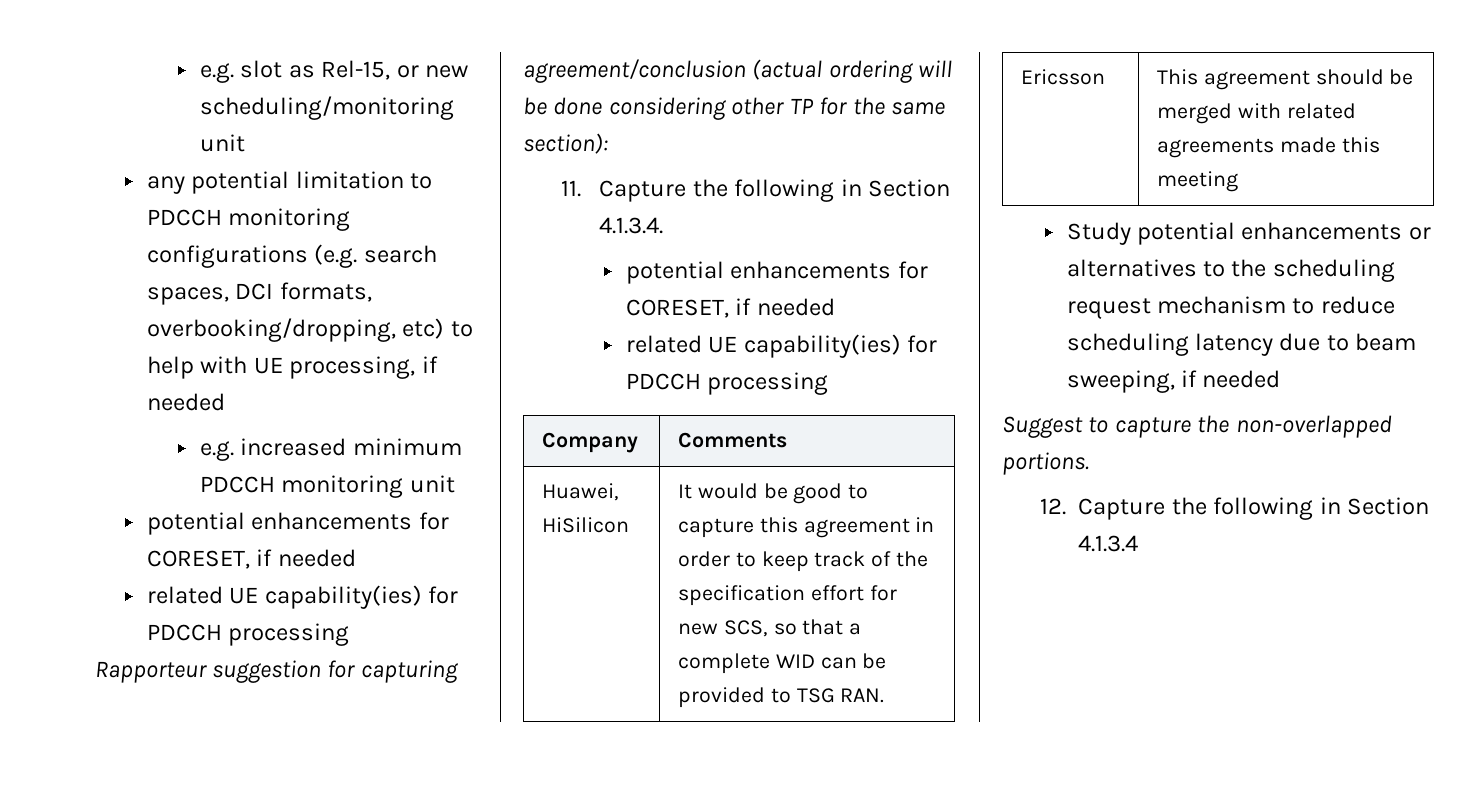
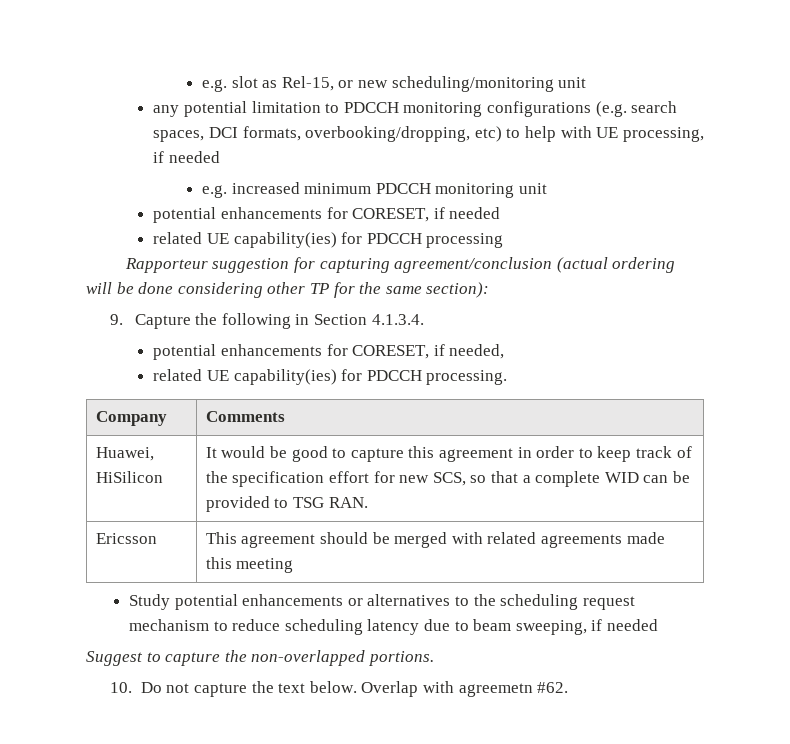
- 11. Capture the following in Section 4.1.3.4.
- potential enhancements for CORESET, if needed
- related UE capability(ies) for PDCCH processing
+ 9. Capture the following in Section 4.1.3.4.
+ potential enhancements for CORESET, if needed,
+ related UE capability(ies) for PDCCH processing.
- 12. Capture the following in Section 4.1.3.4
+ 10. Do not capture the text below. Overlap with agreemetn #62.

